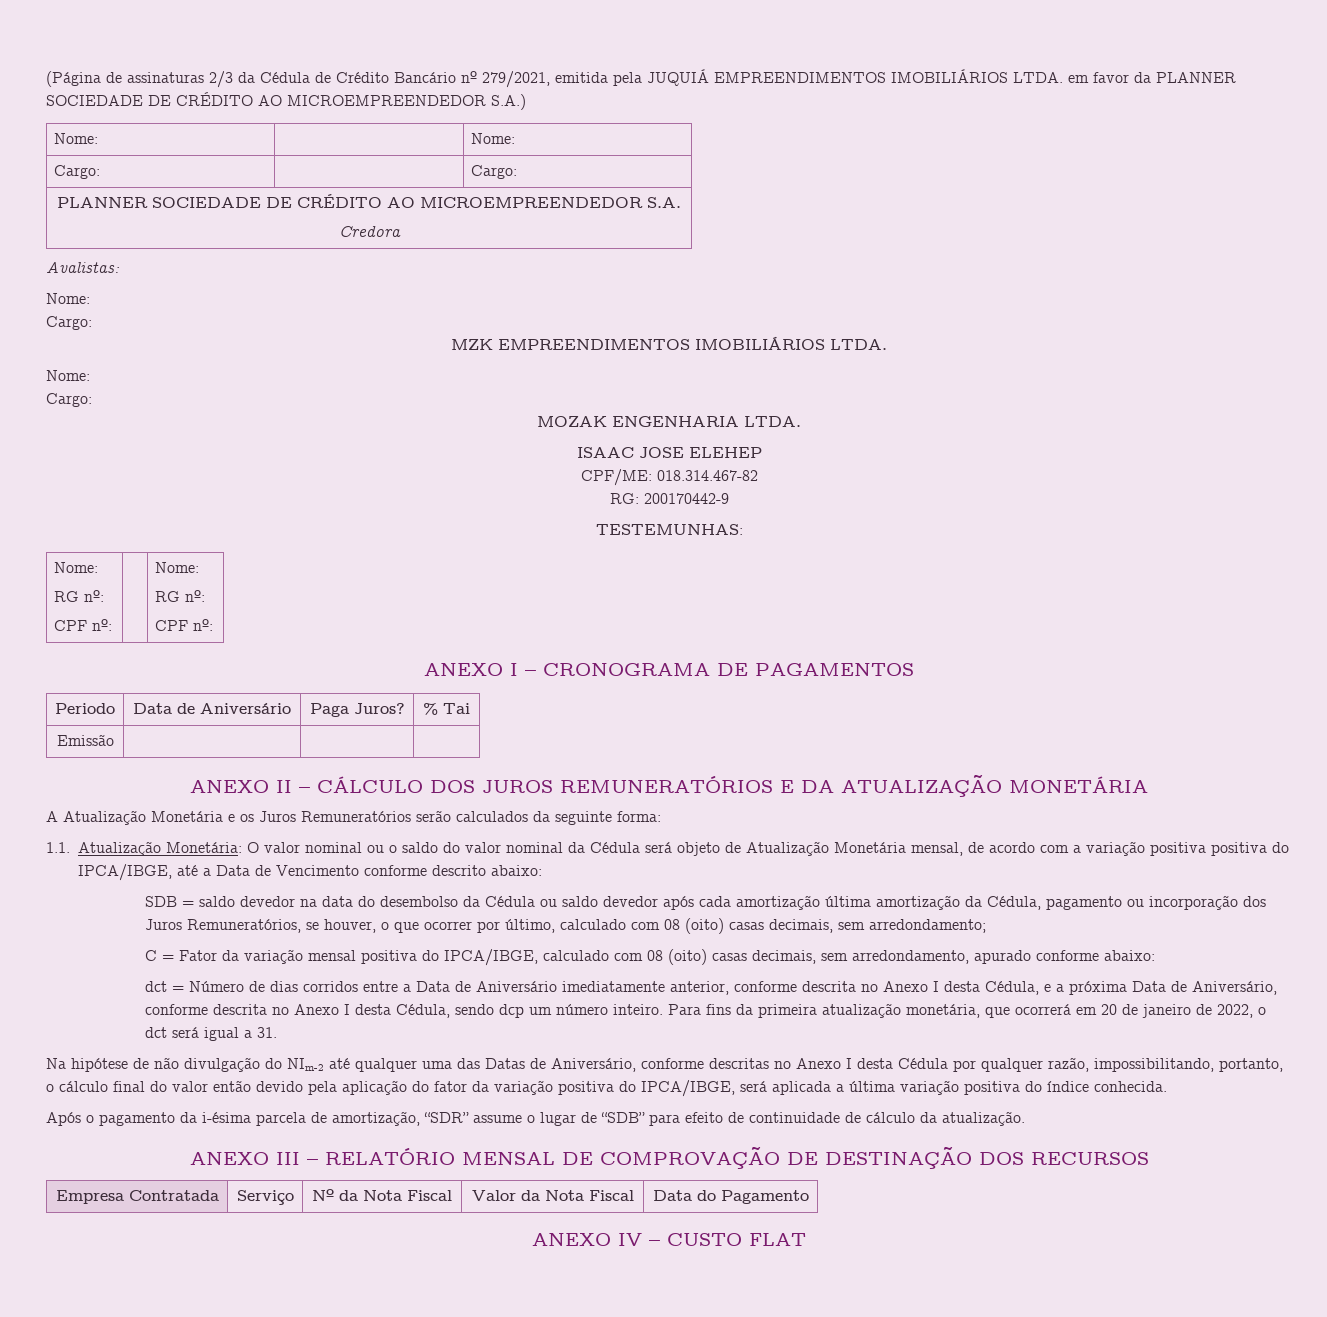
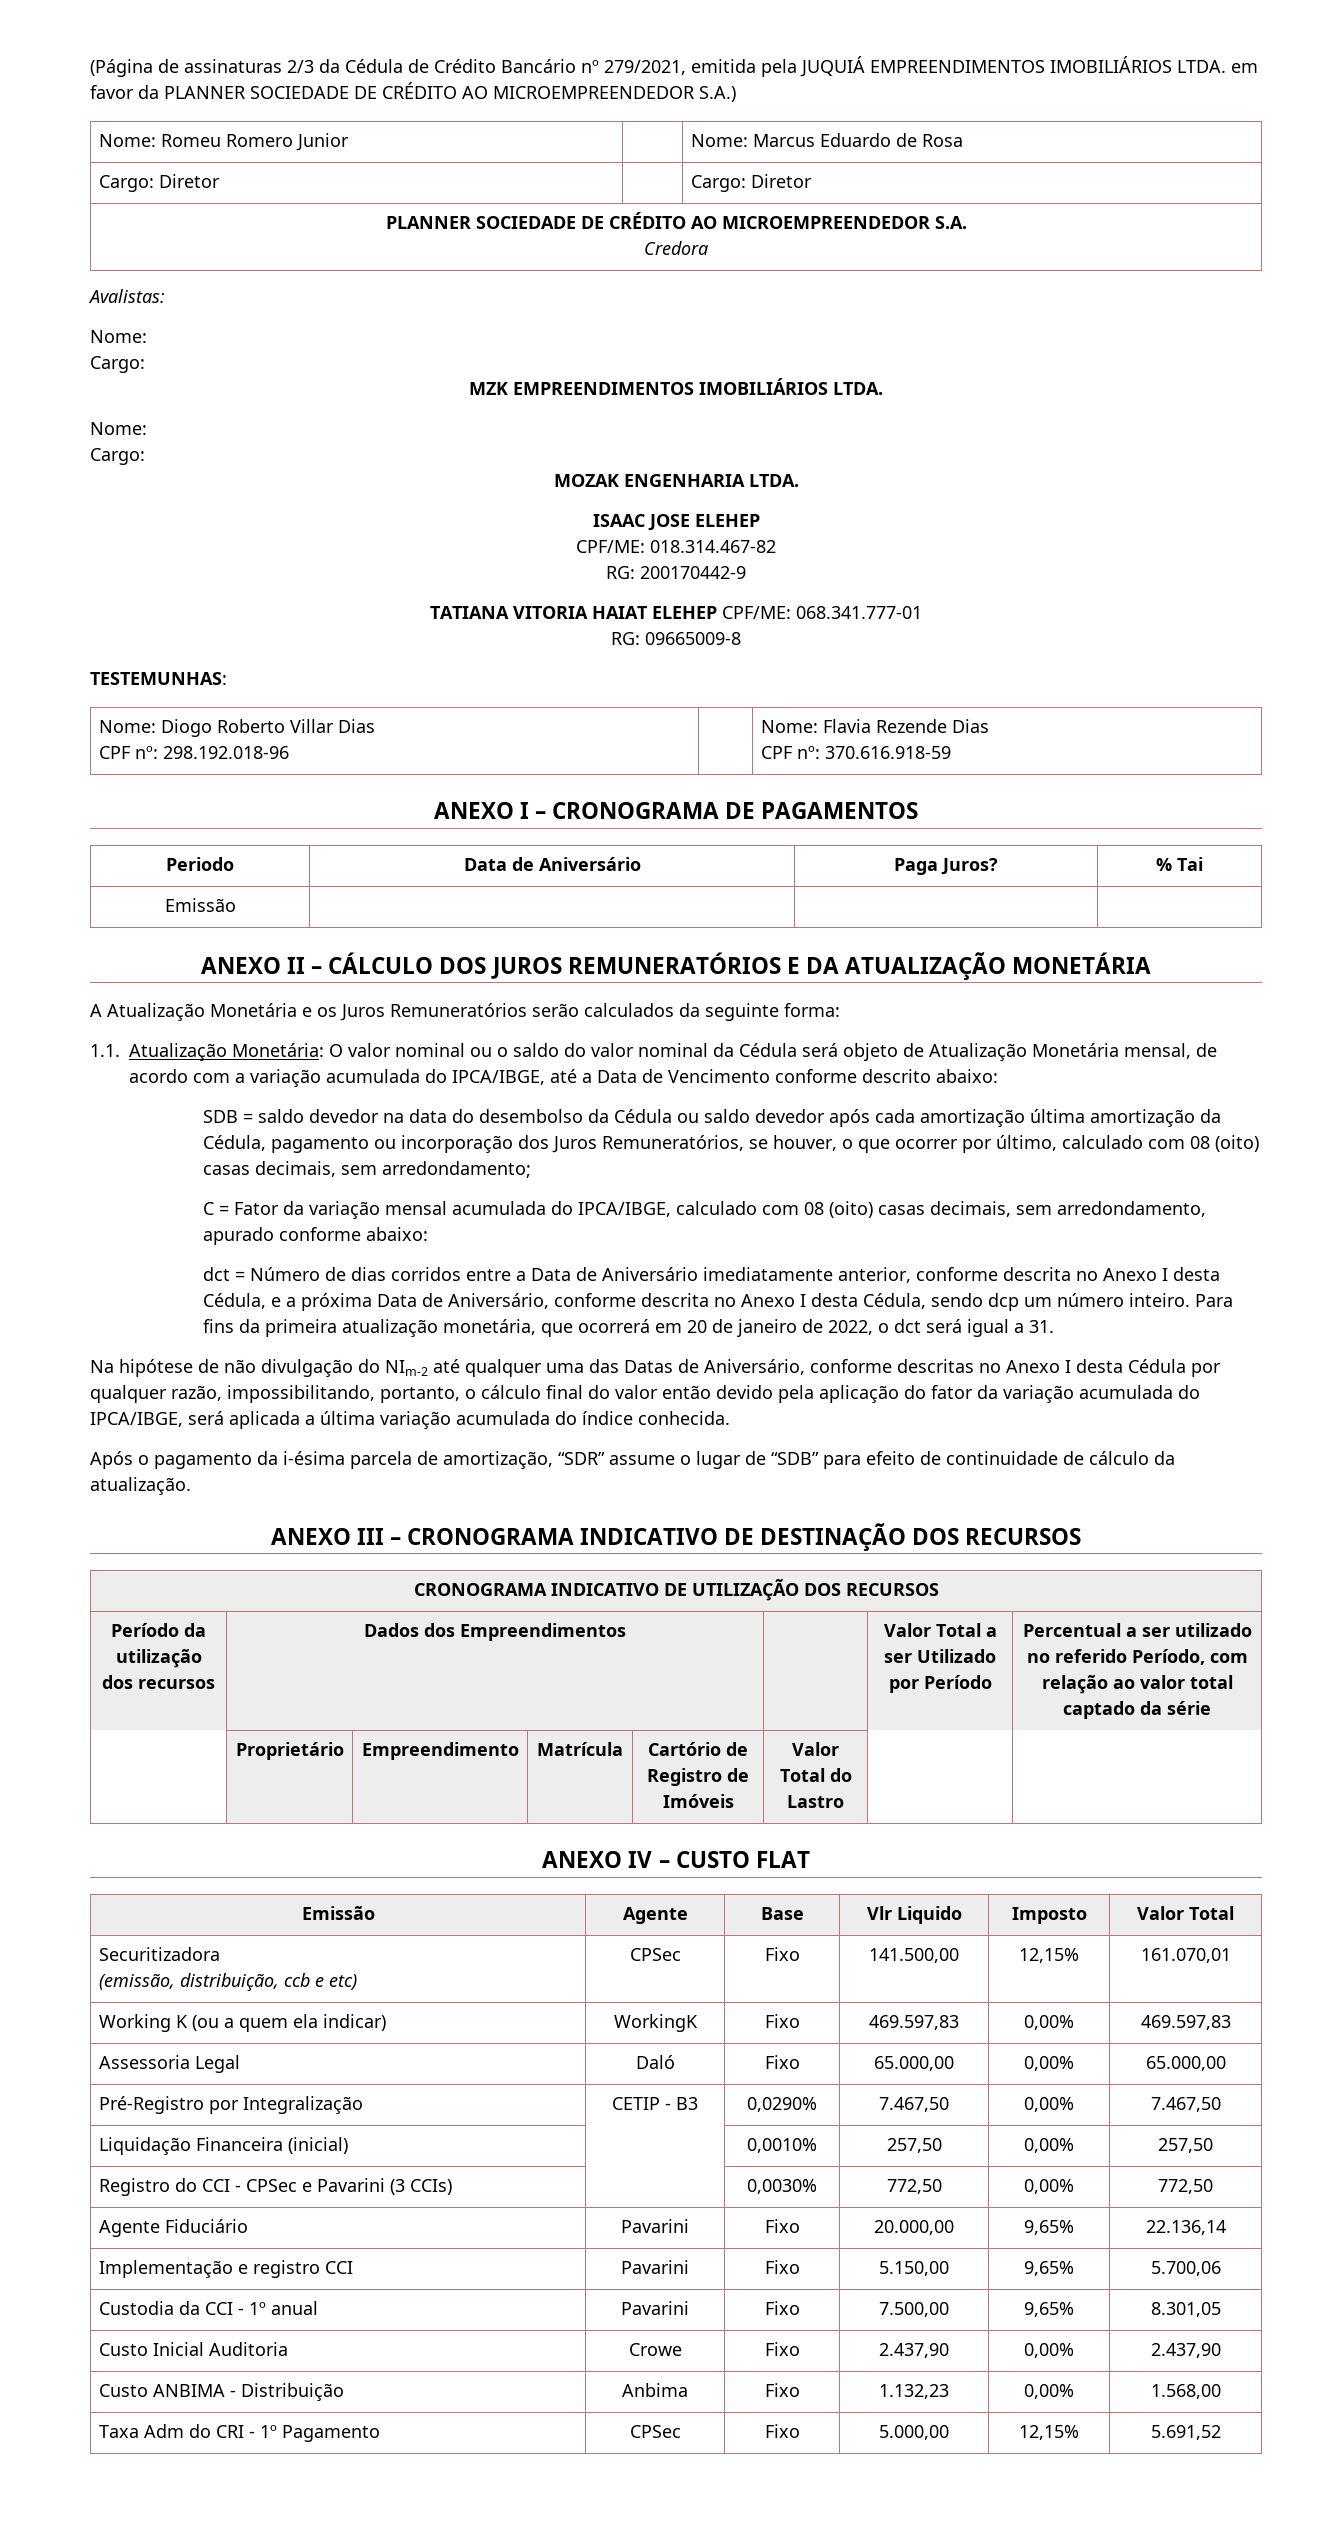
- Nome: | | Nome:
- Cargo: | | Cargo:
+ Nome: Romeu Romero Junior | | Nome: Marcus Eduardo de Rosa
+ Cargo: Diretor | | Cargo: Diretor
+ TATIANA VITORIA HAIAT ELEHEP CPF/ME: 068.341.777-01
+ RG: 09665009-8
  TESTEMUNHAS:
- Nome:
- RG nº:
- CPF nº: | | Nome:
- RG nº:
- CPF nº:
+ Nome: Diogo Roberto Villar Dias
+ CPF nº: 298.192.018-96 | | Nome: Flavia Rezende Dias
+ CPF nº: 370.616.918-59
- 1.1. Atualização Monetária: O valor nominal ou o saldo do valor nominal da Cédula será objeto de Atualização Monetária mensal, de acordo com a variação positiva positiva do IPCA/IBGE, até a Data de Vencimento conforme descrito abaixo:
+ 1.1. Atualização Monetária: O valor nominal ou o saldo do valor nominal da Cédula será objeto de Atualização Monetária mensal, de acordo com a variação acumulada do IPCA/IBGE, até a Data de Vencimento conforme descrito abaixo:
- C = Fator da variação mensal positiva do IPCA/IBGE, calculado com 08 (oito) casas decimais, sem arredondamento, apurado conforme abaixo:
+ C = Fator da variação mensal acumulada do IPCA/IBGE, calculado com 08 (oito) casas decimais, sem arredondamento, apurado conforme abaixo:
- Na hipótese de não divulgação do NIm-2 até qualquer uma das Datas de Aniversário, conforme descritas no Anexo I desta Cédula por qualquer razão, impossibilitando, portanto, o cálculo final do valor então devido pela aplicação do fator da variação positiva do IPCA/IBGE, será aplicada a última variação positiva do índice conhecida.
+ Na hipótese de não divulgação do NIm-2 até qualquer uma das Datas de Aniversário, conforme descritas no Anexo I desta Cédula por qualquer razão, impossibilitando, portanto, o cálculo final do valor então devido pela aplicação do fator da variação acumulada do IPCA/IBGE, será aplicada a última variação acumulada do índice conhecida.
- ANEXO III – RELATÓRIO MENSAL DE COMPROVAÇÃO DE DESTINAÇÃO DOS RECURSOS
+ ANEXO III – CRONOGRAMA INDICATIVO DE DESTINAÇÃO DOS RECURSOS
- Empresa Contratada | Serviço | Nº da Nota Fiscal | Valor da Nota Fiscal | Data do Pagamento
+ CRONOGRAMA INDICATIVO DE UTILIZAÇÃO DOS RECURSOS
+ Período da utilização dos recursos | Dados dos Empreendimentos | | Valor Total a ser Utilizado por Período | Percentual a ser utilizado no referido Período, com relação ao valor total captado da série
+ | Proprietário | Empreendimento | Matrícula | Cartório de Registro de Imóveis | Valor Total do Lastro | |
+ Emissão | Agente | Base | Vlr Liquido | Imposto | Valor Total
+ Securitizadora
+ (emissão, distribuição, ccb e etc) | CPSec | Fixo | 141.500,00 | 12,15% | 161.070,01
+ Working K (ou a quem ela indicar) | WorkingK | Fixo | 469.597,83 | 0,00% | 469.597,83
+ Assessoria Legal | Daló | Fixo | 65.000,00 | 0,00% | 65.000,00
+ Pré-Registro por Integralização | CETIP - B3 | 0,0290% | 7.467,50 | 0,00% | 7.467,50
+ Liquidação Financeira (inicial) | | 0,0010% | 257,50 | 0,00% | 257,50
+ Registro do CCI - CPSec e Pavarini (3 CCIs) | | 0,0030% | 772,50 | 0,00% | 772,50
+ Agente Fiduciário | Pavarini | Fixo | 20.000,00 | 9,65% | 22.136,14
+ Implementação e registro CCI | Pavarini | Fixo | 5.150,00 | 9,65% | 5.700,06
+ Custodia da CCI - 1º anual | Pavarini | Fixo | 7.500,00 | 9,65% | 8.301,05
+ Custo Inicial Auditoria | Crowe | Fixo | 2.437,90 | 0,00% | 2.437,90
+ Custo ANBIMA - Distribuição | Anbima | Fixo | 1.132,23 | 0,00% | 1.568,00
+ Taxa Adm do CRI - 1º Pagamento | CPSec | Fixo | 5.000,00 | 12,15% | 5.691,52

